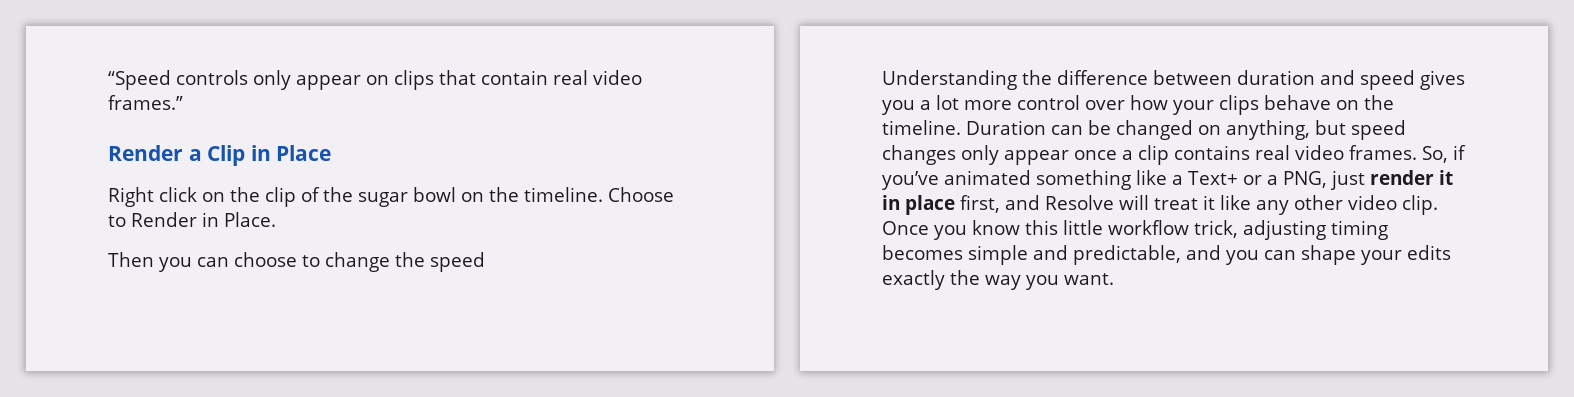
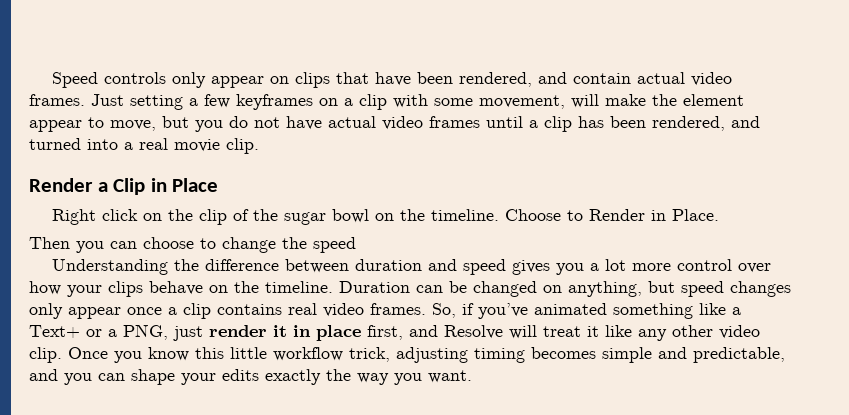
- “Speed controls only appear on clips that contain real video frames.”
+ Speed controls only appear on clips that have been rendered, and contain actual video frames. Just setting a few keyframes on a clip with some movement, will make the element appear to move, but you do not have actual video frames until a clip has been rendered, and turned into a real movie clip.

